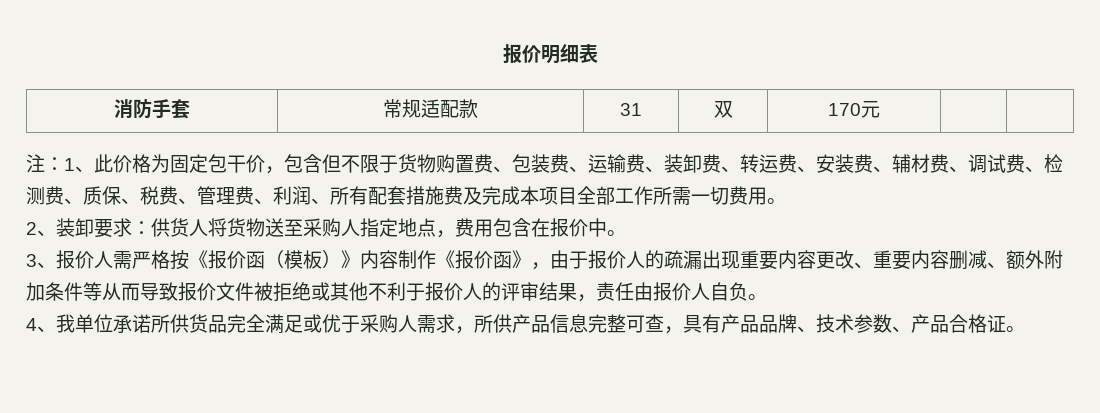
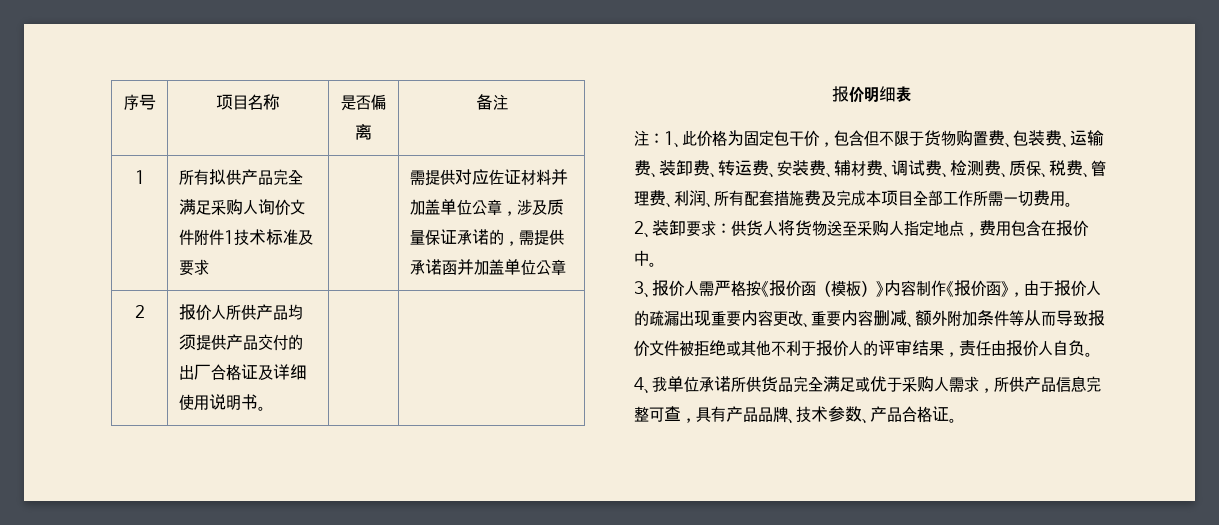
+ 序号 | 项目名称 | 是否偏离 | 备注
+ 1 | 所有拟供产品完全满足采购人询价文件附件1技术标准及要求 | | 需提供对应佐证材料并加盖单位公章，涉及质量保证承诺的，需提供承诺函并加盖单位公章
+ 2 | 报价人所供产品均须提供产品交付的出厂合格证及详细使用说明书。 | |
  报价明细表
- 消防手套 | 常规适配款 | 31 | 双 | 170元 | |

